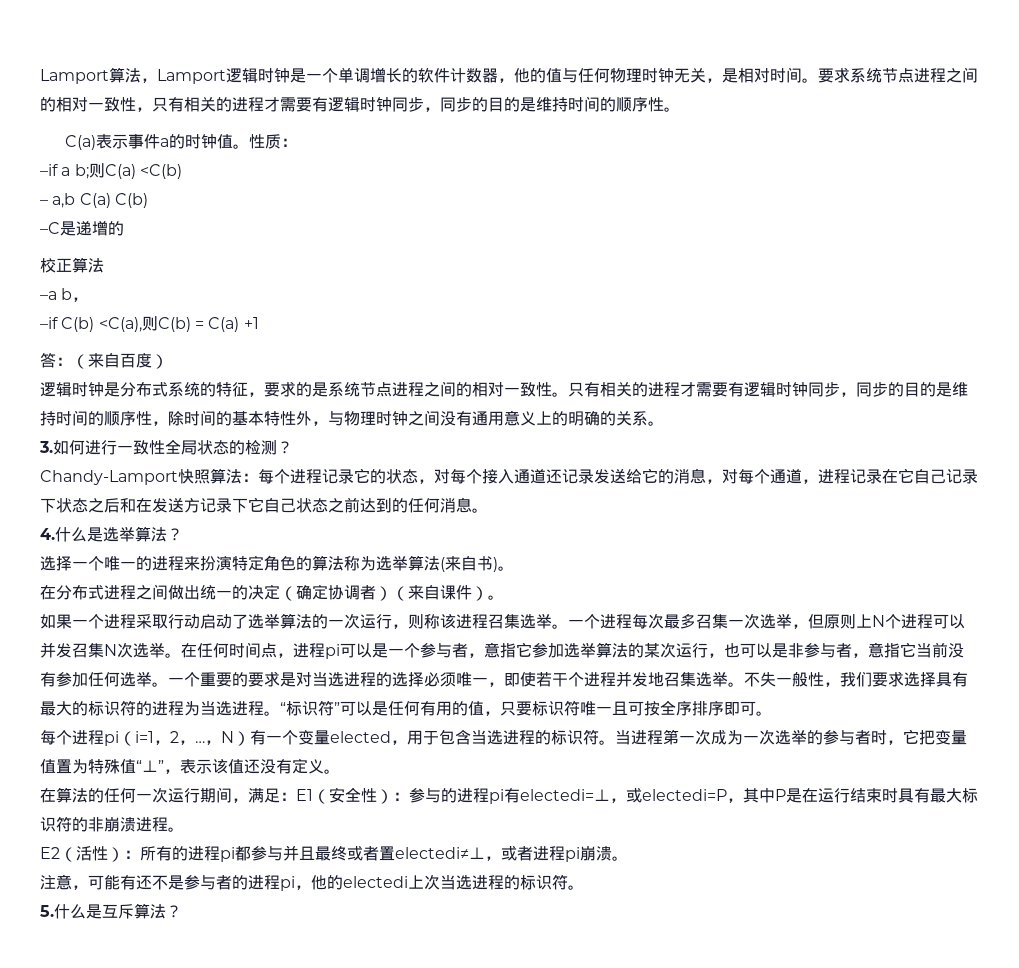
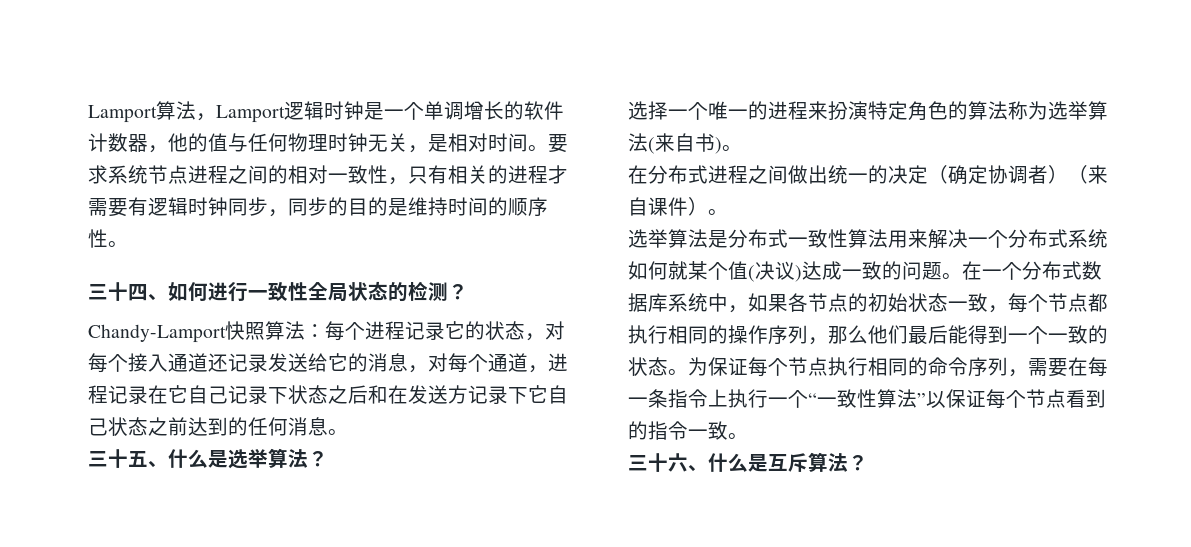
- C(a)表示事件a的时钟值。性质：
- –if a b;则C(a) <C(b)
- – a,b C(a) C(b)
- –C是递增的
- 校正算法
- –a b，
- –if C(b) <C(a),则C(b) = C(a) +1
- 答：（来自百度）
- 逻辑时钟是分布式系统的特征，要求的是系统节点进程之间的相对一致性。只有相关的进程才需要有逻辑时钟同步，同步的目的是维持时间的顺序性，除时间的基本特性外，与物理时钟之间没有通用意义上的明确的关系。
- 3.如何进行一致性全局状态的检测？
+ 三十四、如何进行一致性全局状态的检测？
- 4.什么是选举算法？
+ 三十五、什么是选举算法？
- 如果一个进程采取行动启动了选举算法的一次运行，则称该进程召集选举。一个进程每次最多召集一次选举，但原则上N个进程可以并发召集N次选举。在任何时间点，进程pi可以是一个参与者，意指它参加选举算法的某次运行，也可以是非参与者，意指它当前没有参加任何选举。一个重要的要求是对当选进程的选择必须唯一，即使若干个进程并发地召集选举。不失一般性，我们要求选择具有最大的标识符的进程为当选进程。“标识符”可以是任何有用的值，只要标识符唯一且可按全序排序即可。
- 每个进程pi（i=1，2，…，N）有一个变量elected，用于包含当选进程的标识符。当进程第一次成为一次选举的参与者时，它把变量值置为特殊值“⊥”，表示该值还没有定义。
- 在算法的任何一次运行期间，满足：E1（安全性）：参与的进程pi有electedi=⊥，或electedi=P，其中P是在运行结束时具有最大标识符的非崩溃进程。
- E2（活性）：所有的进程pi都参与并且最终或者置electedi≠⊥，或者进程pi崩溃。
- 注意，可能有还不是参与者的进程pi，他的electedi上次当选进程的标识符。
- 5.什么是互斥算法？
+ 选举算法是分布式一致性算法用来解决一个分布式系统如何就某个值(决议)达成一致的问题。在一个分布式数据库系统中，如果各节点的初始状态一致，每个节点都执行相同的操作序列，那么他们最后能得到一个一致的状态。为保证每个节点执行相同的命令序列，需要在每一条指令上执行一个“一致性算法”以保证每个节点看到的指令一致。
+ 三十六、什么是互斥算法？

